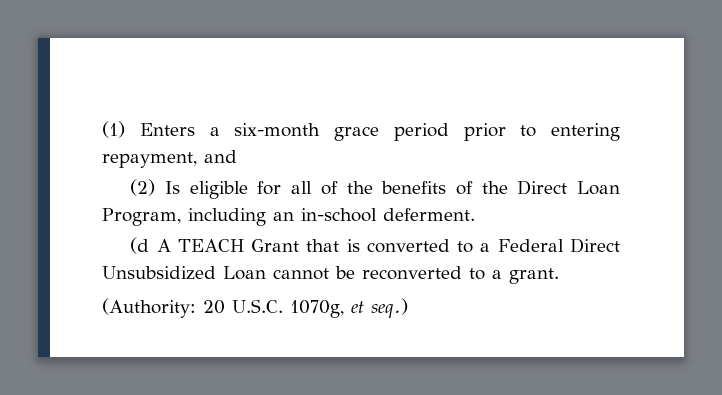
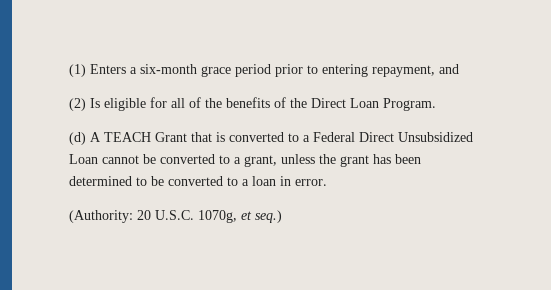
- (2) Is eligible for all of the benefits of the Direct Loan Program, including an in-school deferment.
- (d A TEACH Grant that is converted to a Federal Direct Unsubsidized Loan cannot be reconverted to a grant.
+ (2) Is eligible for all of the benefits of the Direct Loan Program.
+ (d) A TEACH Grant that is converted to a Federal Direct Unsubsidized Loan cannot be converted to a grant, unless the grant has been determined to be converted to a loan in error.

